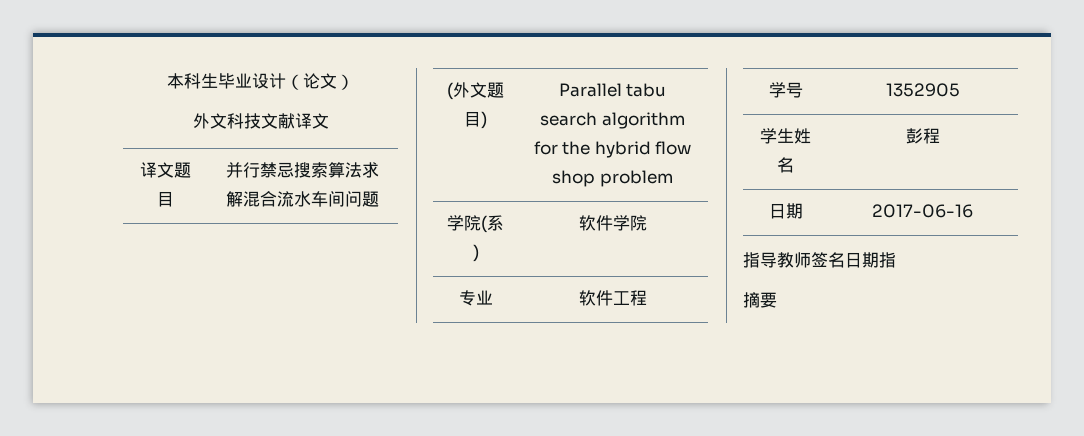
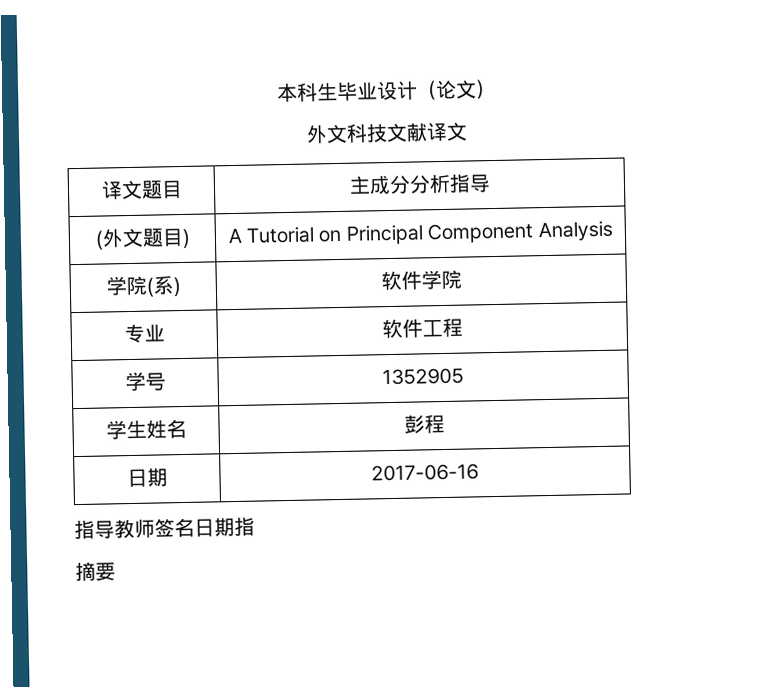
- 译文题目 | 并行禁忌搜索算法求解混合流水车间问题
- (外文题目) | Parallel tabu search algorithm for the hybrid flow shop problem
+ 译文题目 | 主成分分析指导
+ (外文题目) | A Tutorial on Principal Component Analysis

